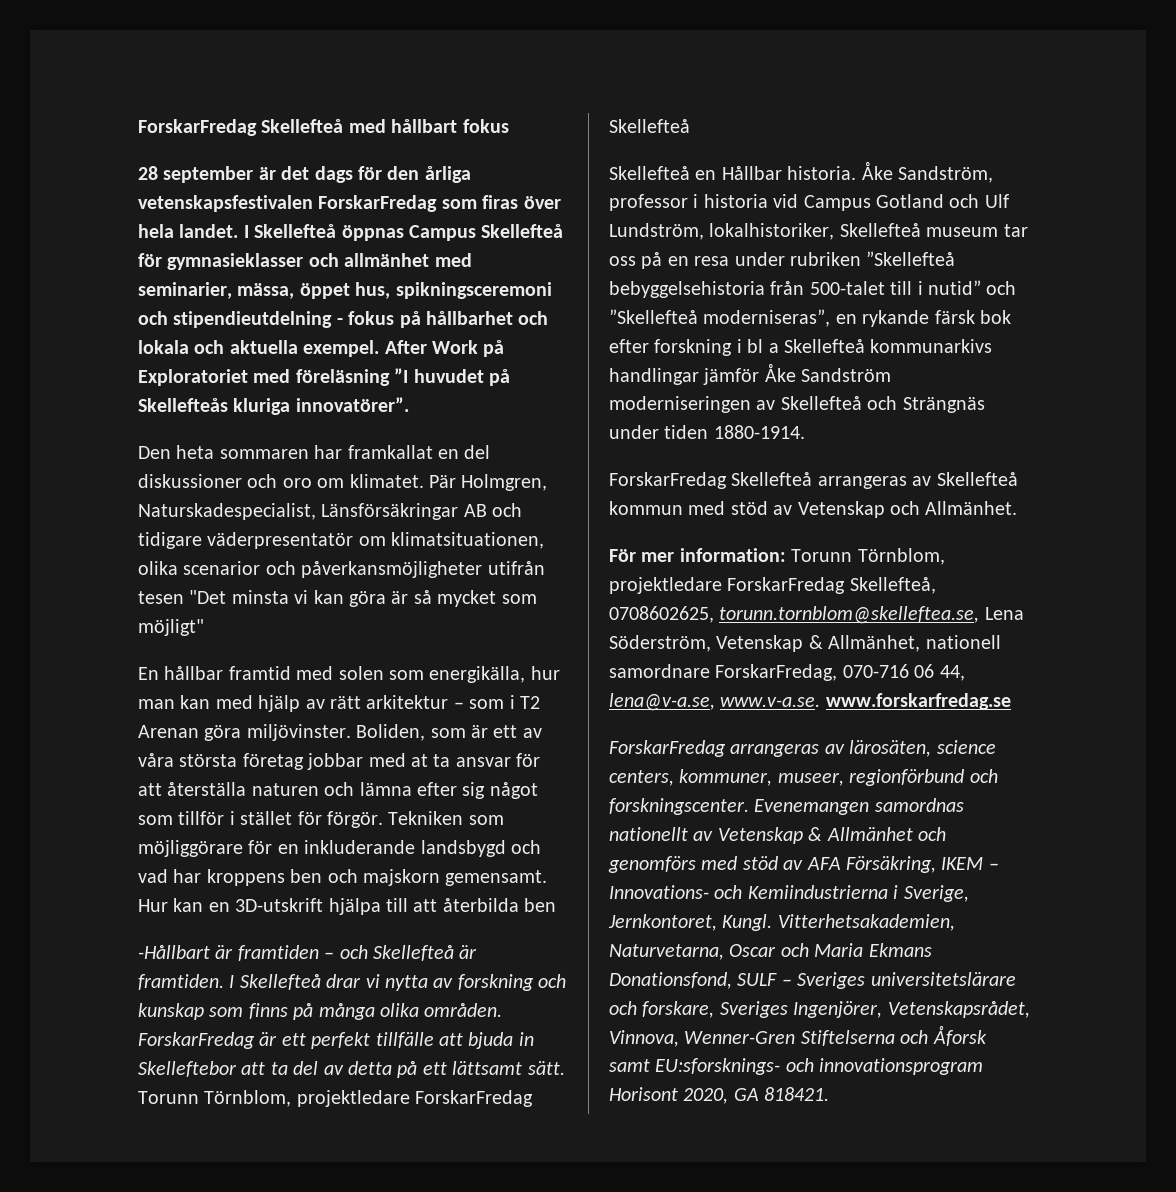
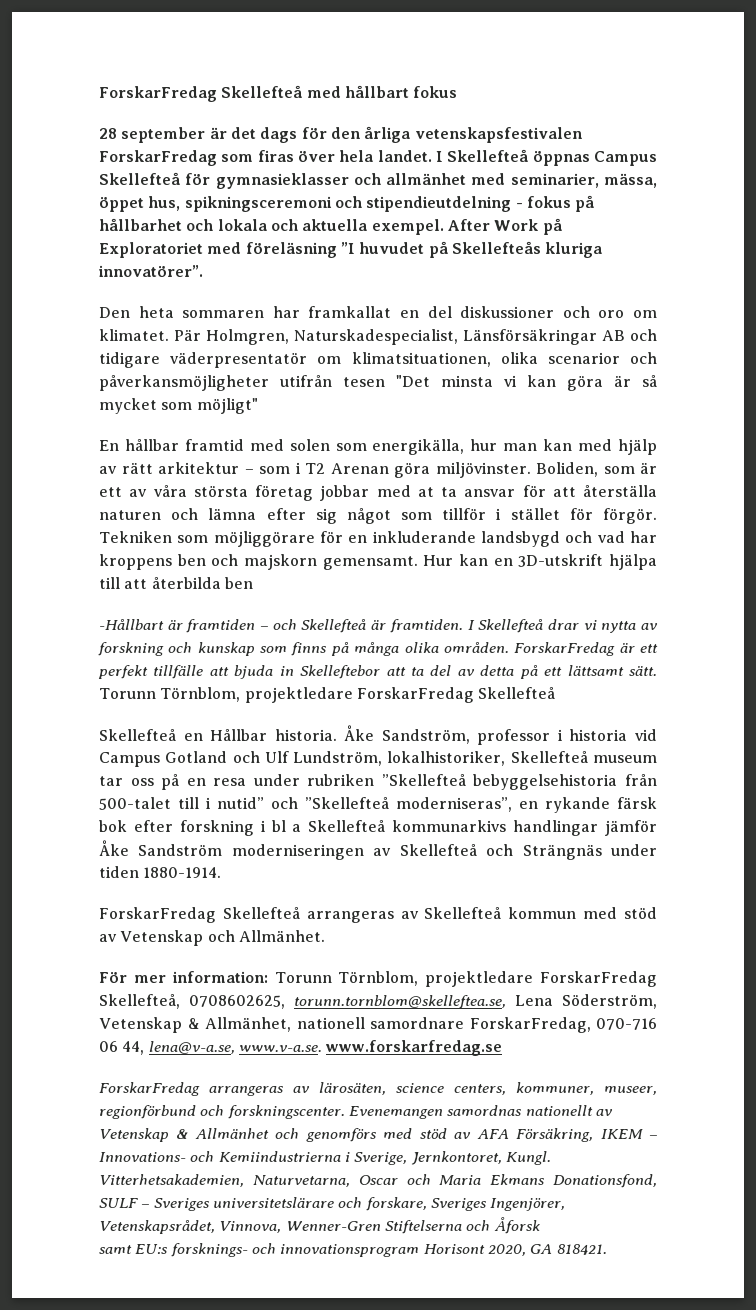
- samt EU:sforsknings- och innovationsprogram Horisont 2020, GA 818421.
+ samt EU:s forsknings- och innovationsprogram Horisont 2020, GA 818421.

